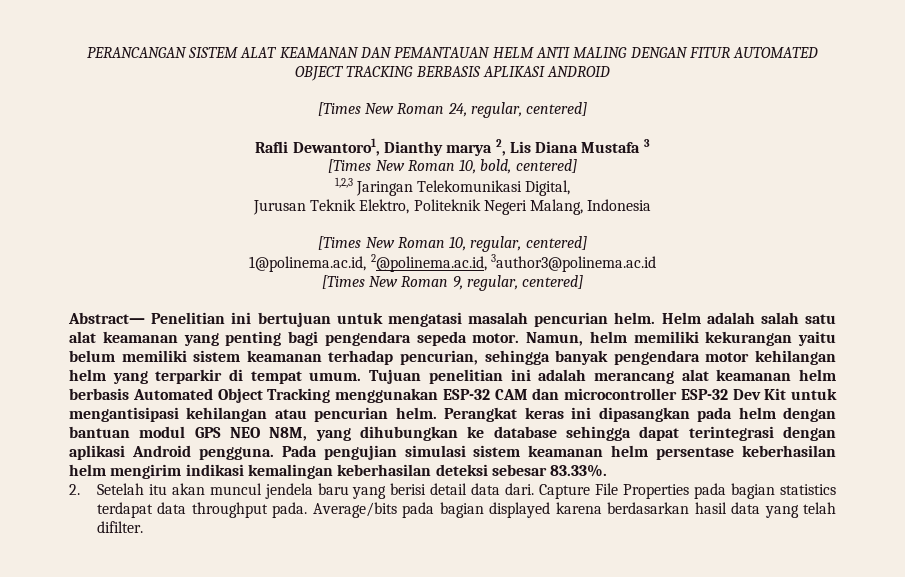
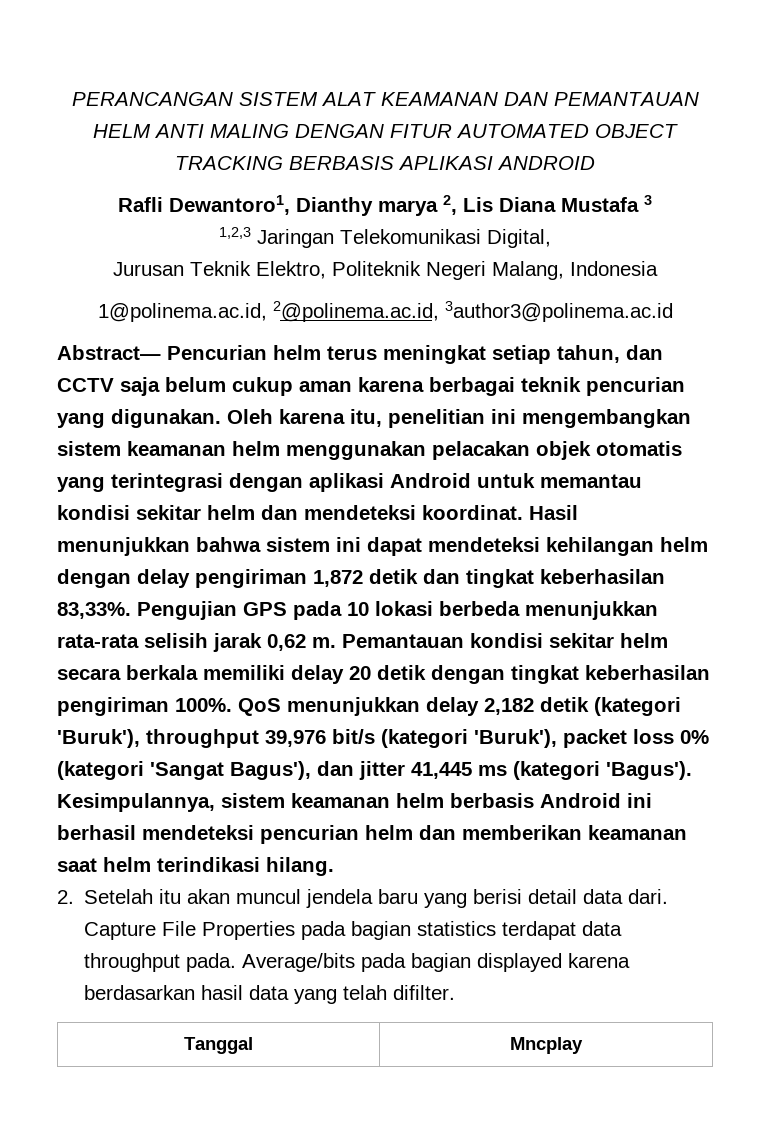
- [Times New Roman 24, regular, centered]
- [Times New Roman 10, bold, centered]
- [Times New Roman 10, regular, centered]
  1@polinema.ac.id, 2@polinema.ac.id, 3author3@polinema.ac.id
- [Times New Roman 9, regular, centered]
- Abstract— Penelitian ini bertujuan untuk mengatasi masalah pencurian helm. Helm adalah salah satu alat keamanan yang penting bagi pengendara sepeda motor. Namun, helm memiliki kekurangan yaitu belum memiliki sistem keamanan terhadap pencurian, sehingga banyak pengendara motor kehilangan helm yang terparkir di tempat umum. Tujuan penelitian ini adalah merancang alat keamanan helm berbasis Automated Object Tracking menggunakan ESP-32 CAM dan microcontroller ESP-32 Dev Kit untuk mengantisipasi kehilangan atau pencurian helm. Perangkat keras ini dipasangkan pada helm dengan bantuan modul GPS NEO N8M, yang dihubungkan ke database sehingga dapat terintegrasi dengan aplikasi Android pengguna. Pada pengujian simulasi sistem keamanan helm persentase keberhasilan helm mengirim indikasi kemalingan keberhasilan deteksi sebesar 83.33%.
+ Abstract— Pencurian helm terus meningkat setiap tahun, dan CCTV saja belum cukup aman karena berbagai teknik pencurian yang digunakan. Oleh karena itu, penelitian ini mengembangkan sistem keamanan helm menggunakan pelacakan objek otomatis yang terintegrasi dengan aplikasi Android untuk memantau kondisi sekitar helm dan mendeteksi koordinat. Hasil menunjukkan bahwa sistem ini dapat mendeteksi kehilangan helm dengan delay pengiriman 1,872 detik dan tingkat keberhasilan 83,33%. Pengujian GPS pada 10 lokasi berbeda menunjukkan rata-rata selisih jarak 0,62 m. Pemantauan kondisi sekitar helm secara berkala memiliki delay 20 detik dengan tingkat keberhasilan pengiriman 100%. QoS menunjukkan delay 2,182 detik (kategori 'Buruk'), throughput 39,976 bit/s (kategori 'Buruk'), packet loss 0% (kategori 'Sangat Bagus'), dan jitter 41,445 ms (kategori 'Bagus'). Kesimpulannya, sistem keamanan helm berbasis Android ini berhasil mendeteksi pencurian helm dan memberikan keamanan saat helm terindikasi hilang.
+ Tanggal | Mncplay

